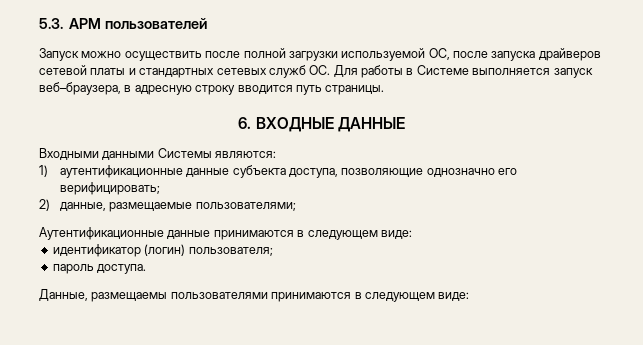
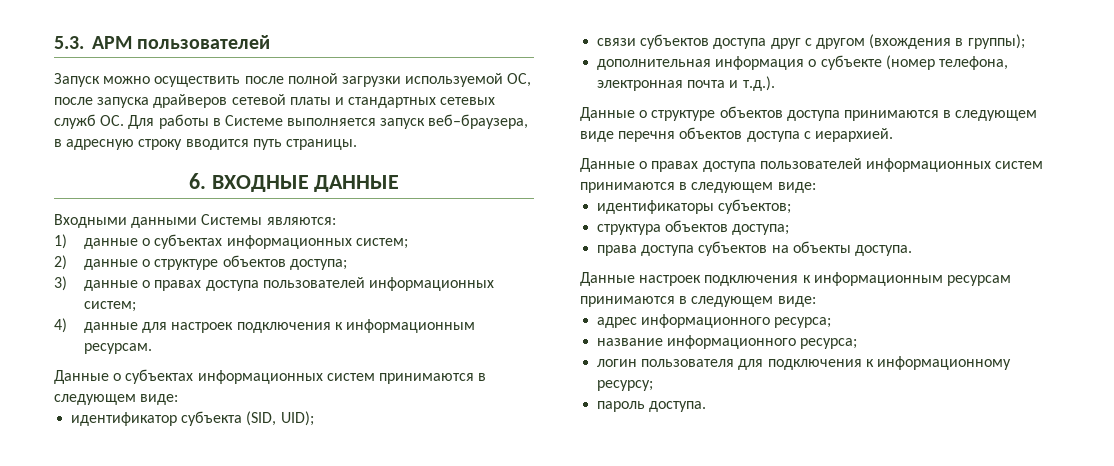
- 1) аутентификационные данные субъекта доступа, позволяющие однозначно его верифицировать;
- 2) данные, размещаемые пользователями;
- Аутентификационные данные принимаются в следующем виде:
+ 1) данные о субъектах информационных систем;
+ 2) данные о структуре объектов доступа;
+ 3) данные о правах доступа пользователей информационных систем;
+ 4) данные для настроек подключения к информационным ресурсам.
+ Данные о субъектах информационных систем принимаются в следующем виде:
- идентификатор (логин) пользователя;
+ идентификатор субъекта (SID, UID);
+ связи субъектов доступа друг с другом (вхождения в группы);
+ дополнительная информация о субъекте (номер телефона, электронная почта и т.д.).
+ Данные о структуре объектов доступа принимаются в следующем виде перечня объектов доступа с иерархией.
+ Данные о правах доступа пользователей информационных систем принимаются в следующем виде:
+ идентификаторы субъектов;
+ структура объектов доступа;
+ права доступа субъектов на объекты доступа.
+ Данные настроек подключения к информационным ресурсам принимаются в следующем виде:
+ адрес информационного ресурса;
+ название информационного ресурса;
+ логин пользователя для подключения к информационному ресурсу;
  пароль доступа.
- Данные, размещаемы пользователями принимаются в следующем виде:

